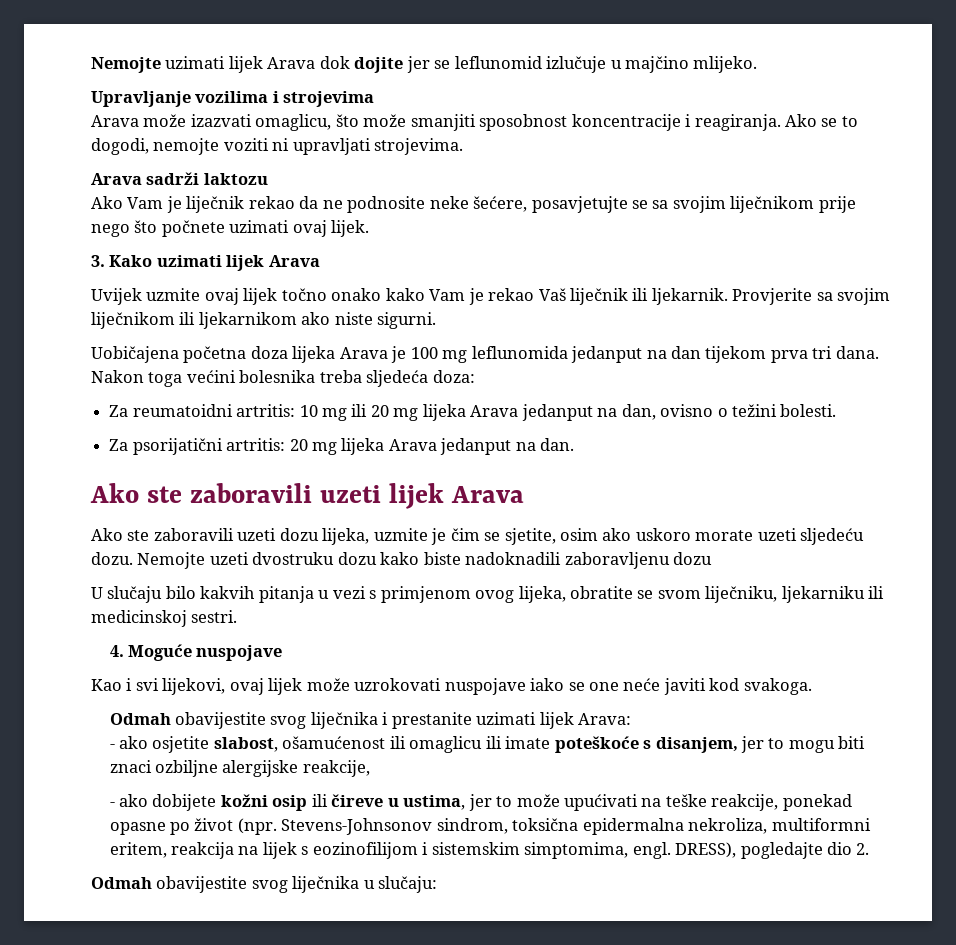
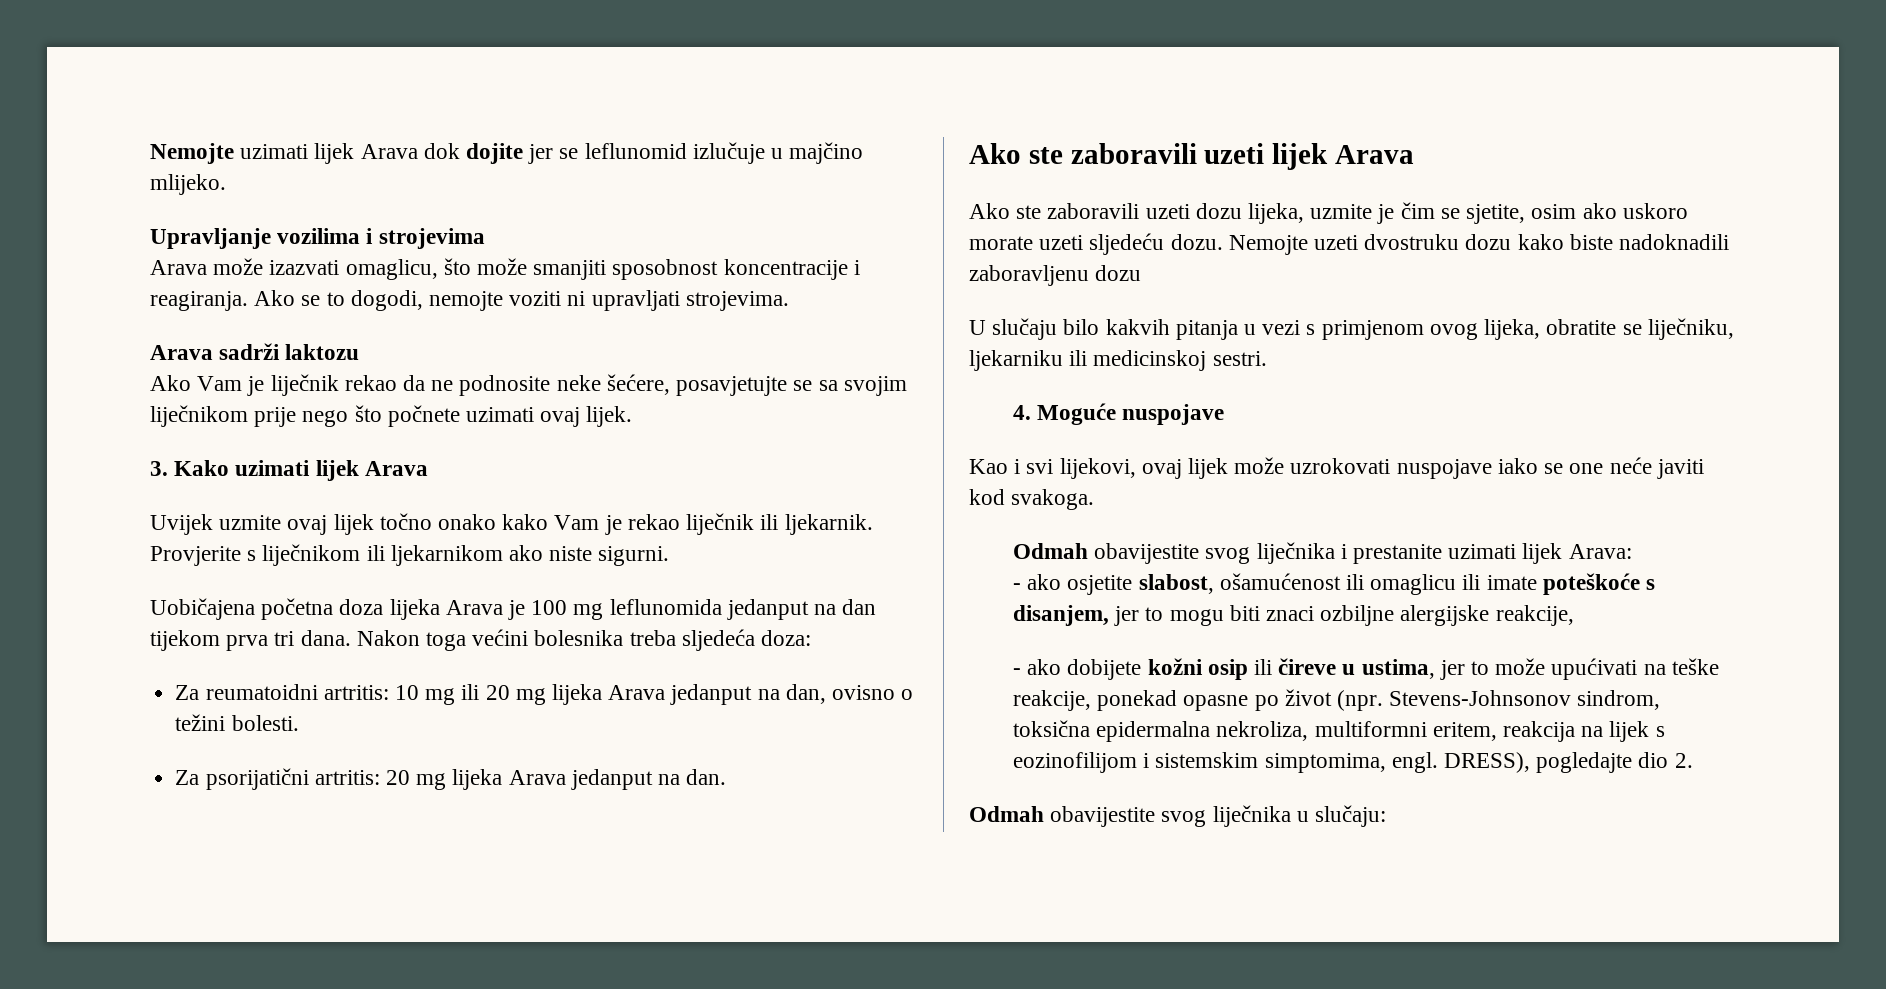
- Uvijek uzmite ovaj lijek točno onako kako Vam je rekao Vaš liječnik ili ljekarnik.
+ Uvijek uzmite ovaj lijek točno onako kako Vam je rekao liječnik ili ljekarnik.
- Provjerite sa svojim liječnikom ili ljekarnikom ako niste sigurni.
+ Provjerite s liječnikom ili ljekarnikom ako niste sigurni.
- U slučaju bilo kakvih pitanja u vezi s primjenom ovog lijeka, obratite se svom liječniku, ljekarniku ili medicinskoj sestri.
+ U slučaju bilo kakvih pitanja u vezi s primjenom ovog lijeka, obratite se liječniku, ljekarniku ili medicinskoj sestri.

